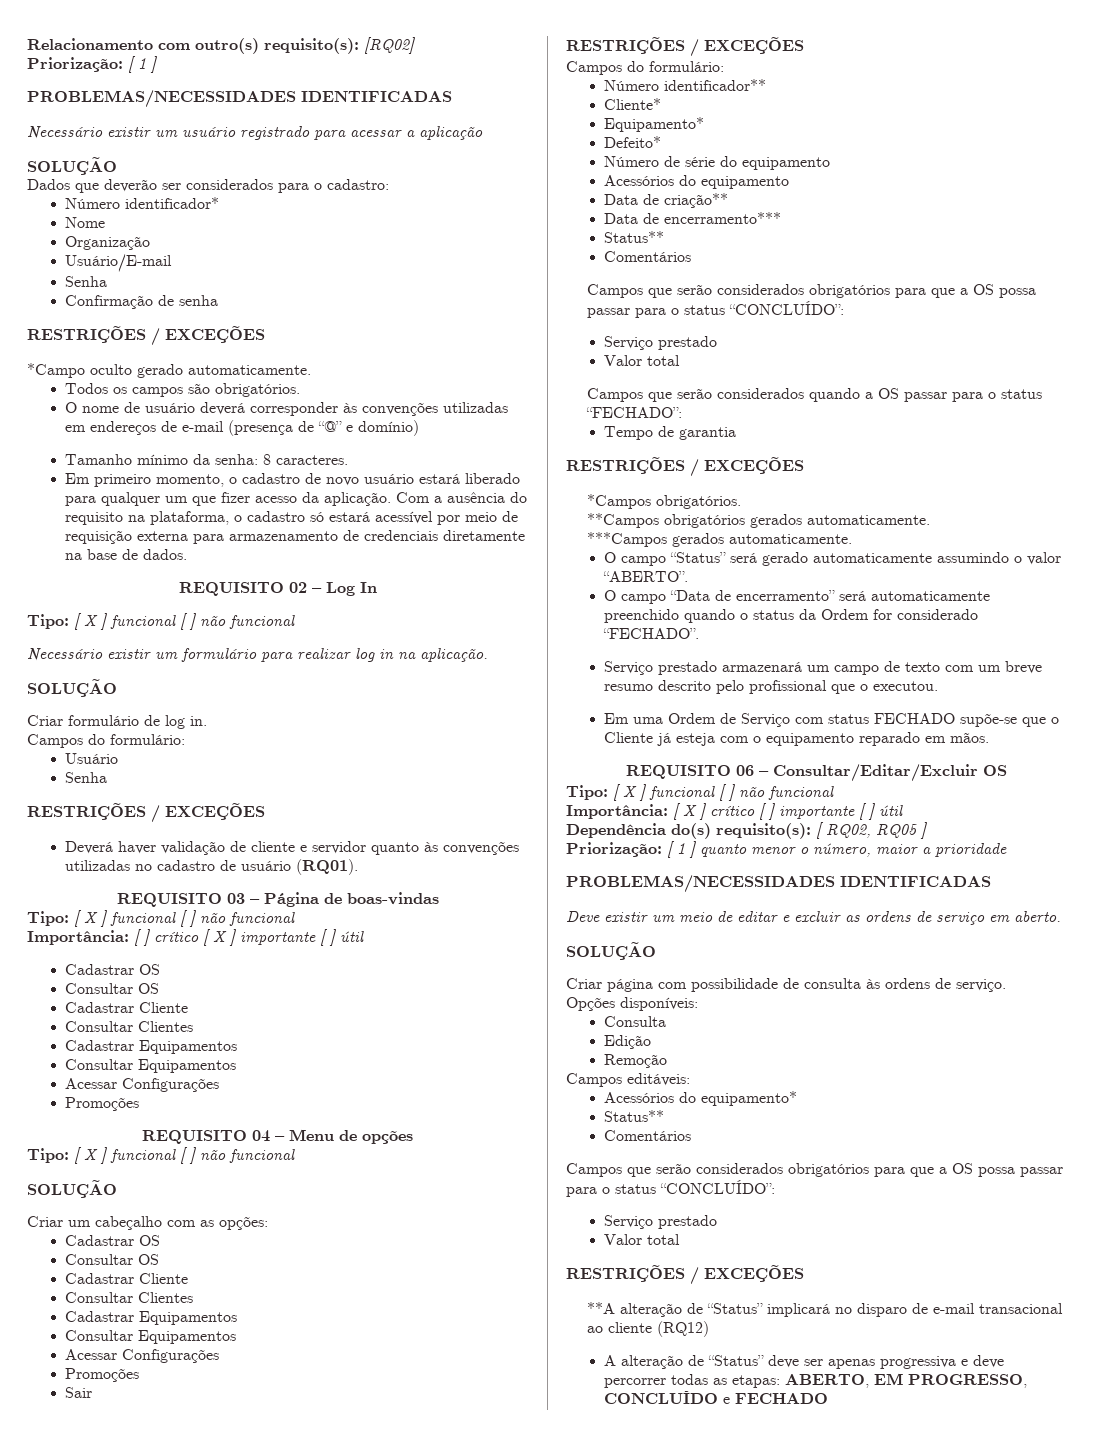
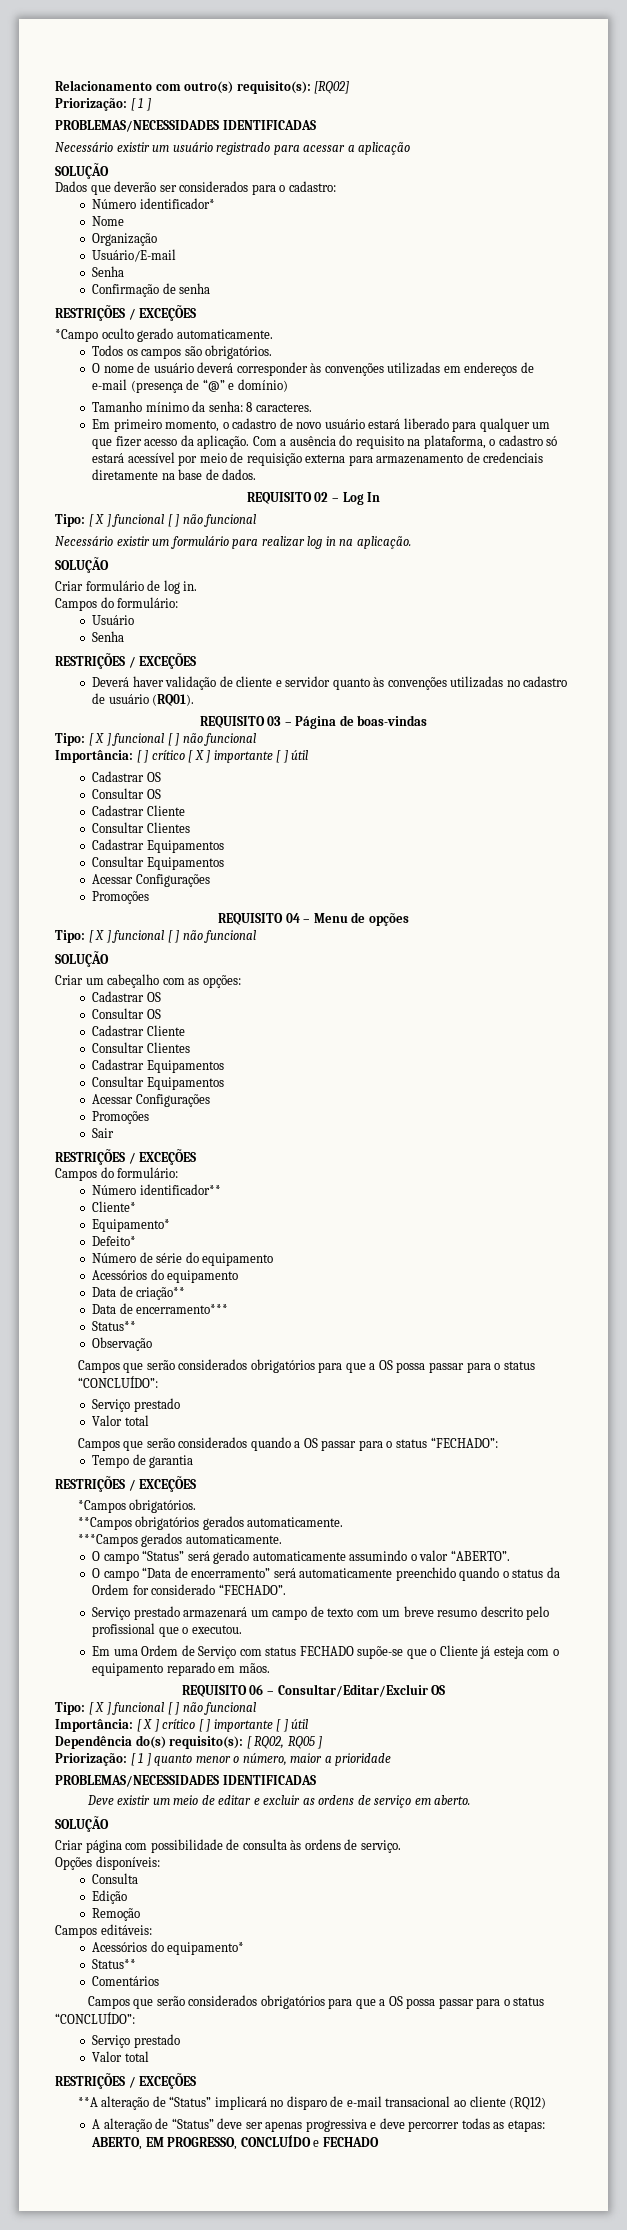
  Data de encerramento***
  Status**
- Comentários
+ Observação

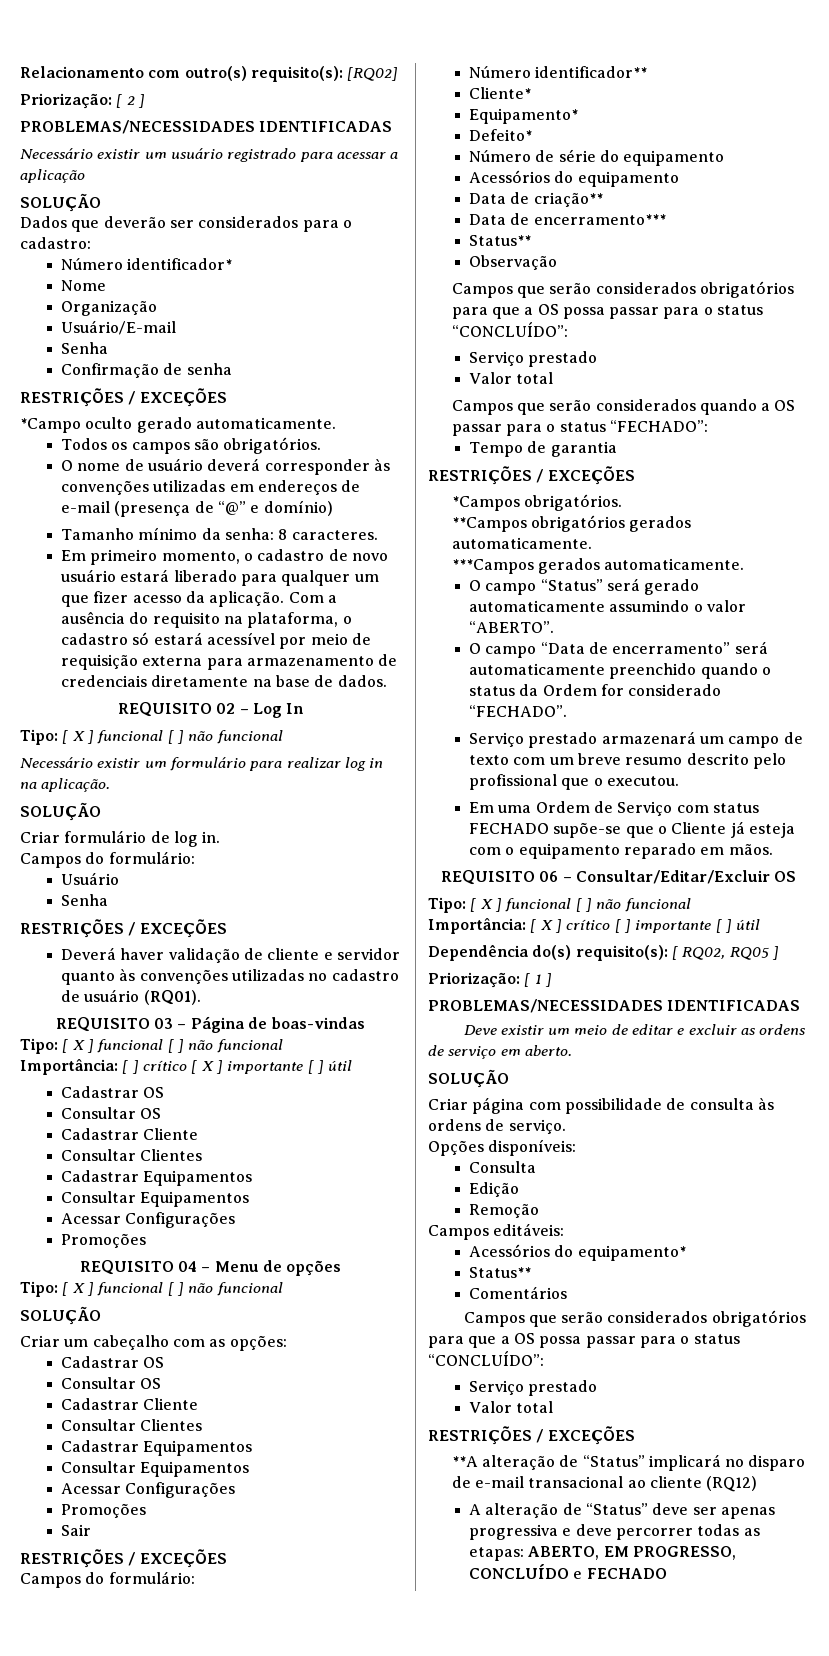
  Relacionamento com outro(s) requisito(s): [RQ02]
- Priorização: [ 1 ]
+ Priorização: [ 2 ]
- Priorização: [ 1 ] quanto menor o número, maior a prioridade
+ Priorização: [ 1 ]

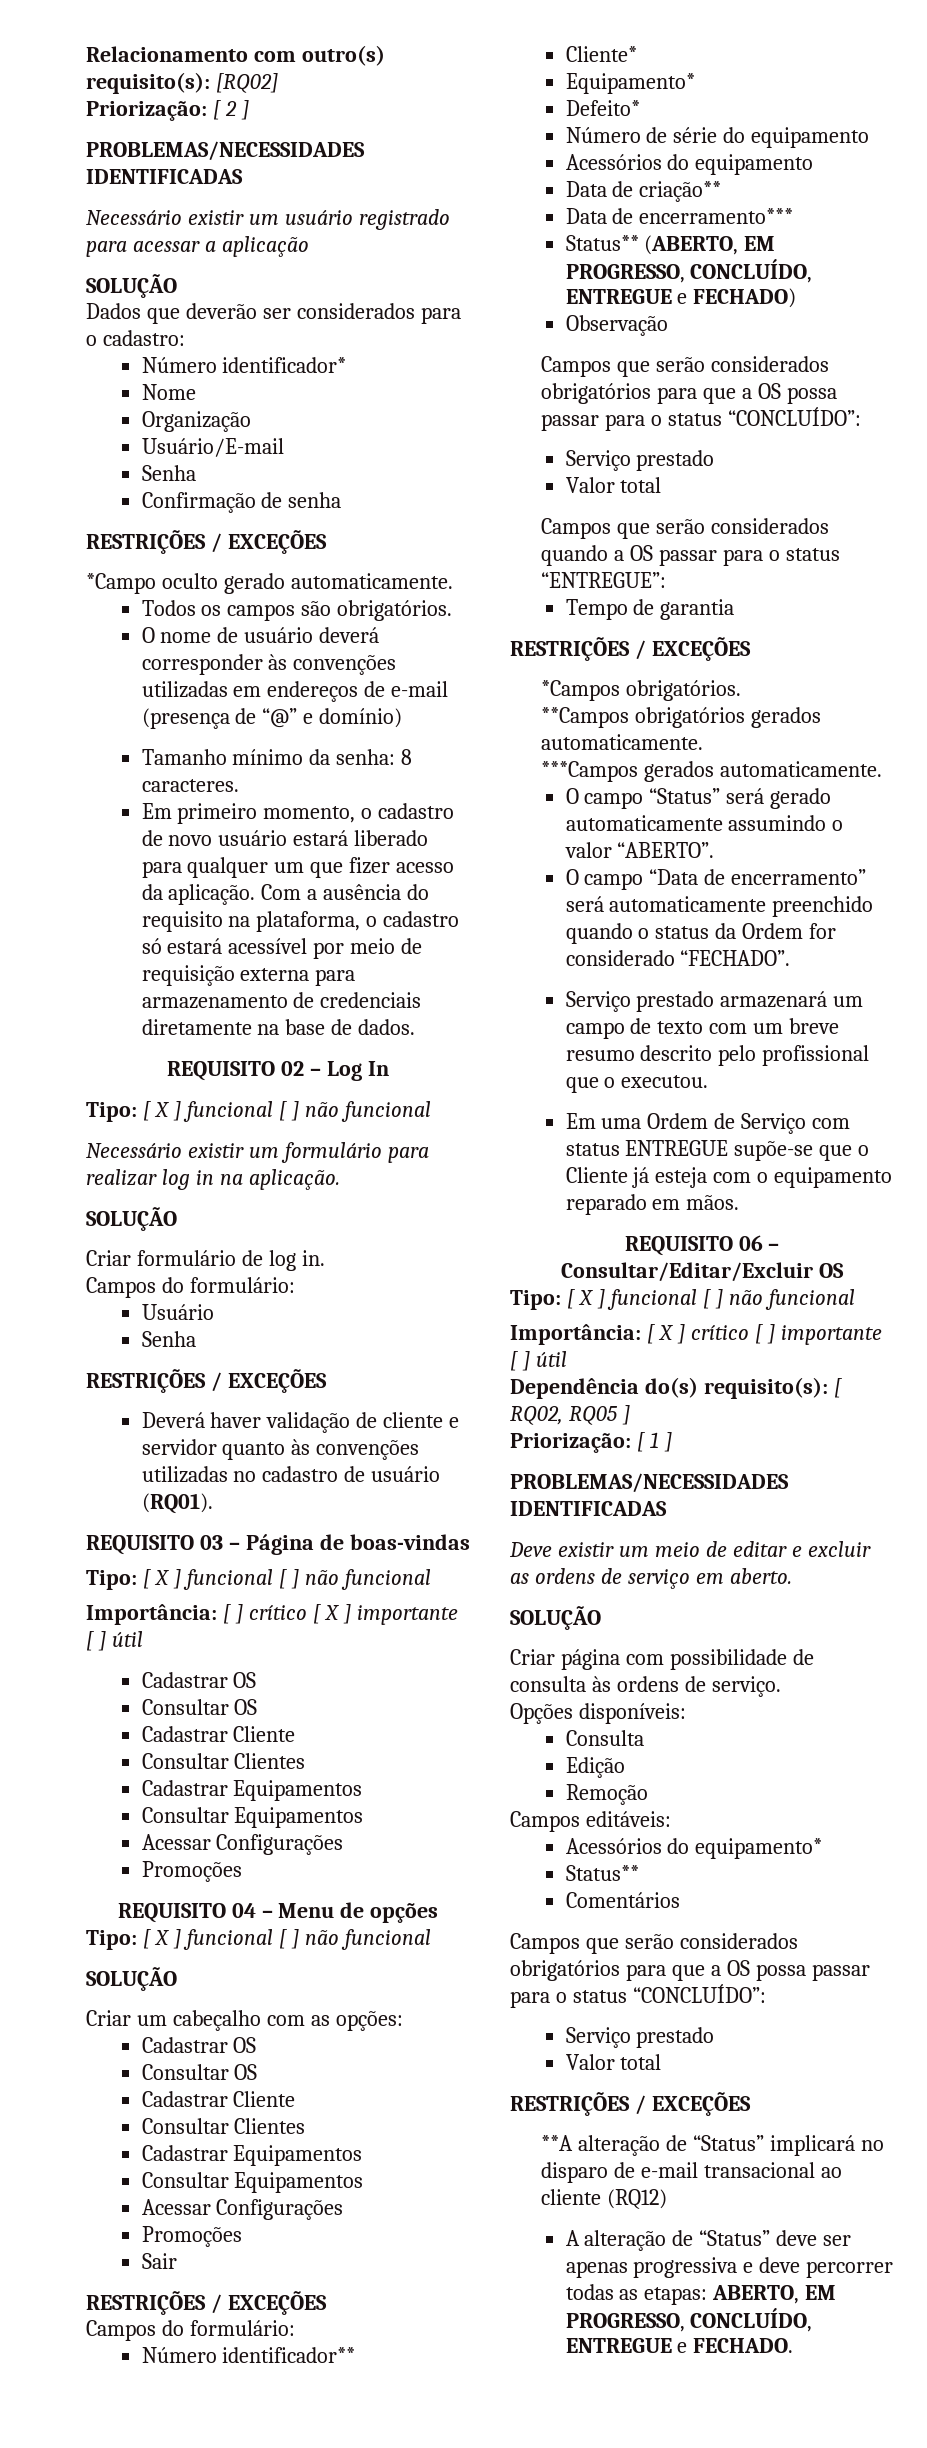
  Data de encerramento***
- Status**
+ Status** (ABERTO, EM PROGRESSO, CONCLUÍDO, ENTREGUE e FECHADO)
- Campos que serão considerados quando a OS passar para o status “FECHADO”:
+ Campos que serão considerados quando a OS passar para o status “ENTREGUE”:
- Em uma Ordem de Serviço com status FECHADO supõe-se que o Cliente já esteja com o equipamento reparado em mãos.
+ Em uma Ordem de Serviço com status ENTREGUE supõe-se que o Cliente já esteja com o equipamento reparado em mãos.
- A alteração de “Status” deve ser apenas progressiva e deve percorrer todas as etapas: ABERTO, EM PROGRESSO, CONCLUÍDO e FECHADO
+ A alteração de “Status” deve ser apenas progressiva e deve percorrer todas as etapas: ABERTO, EM PROGRESSO, CONCLUÍDO, ENTREGUE e FECHADO.

